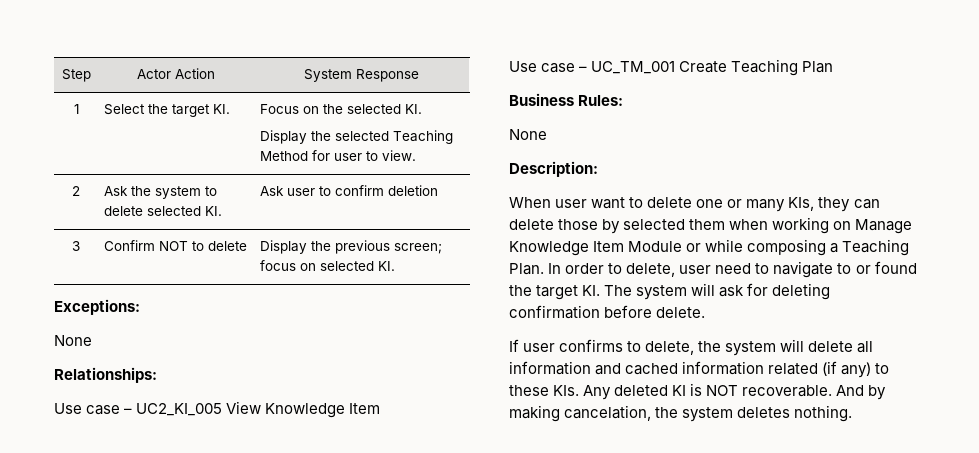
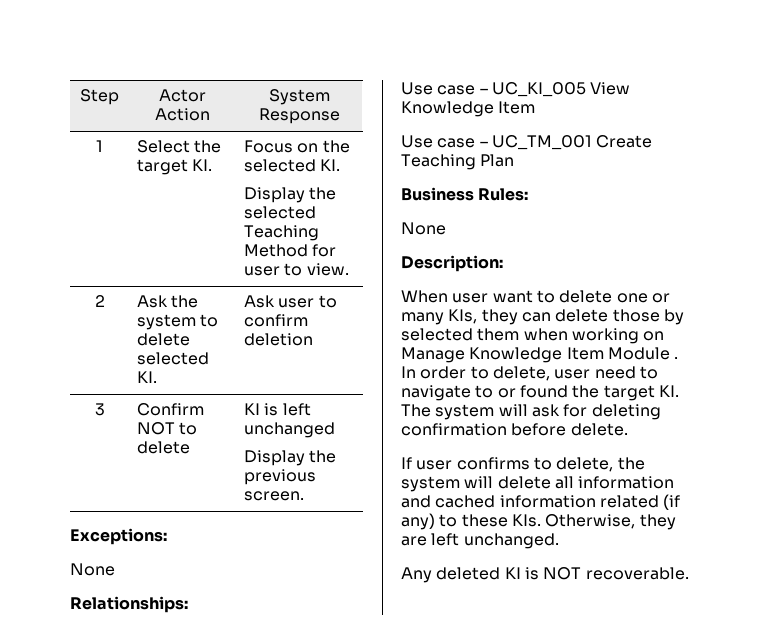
- 3 | Confirm NOT to delete | Display the previous screen; focus on selected KI.
+ 3 | Confirm NOT to delete | KI is left unchanged
+ Display the previous screen.
- Use case – UC2_KI_005 View Knowledge Item
+ Use case – UC_KI_005 View Knowledge Item
- When user want to delete one or many KIs, they can delete those by selected them when working on Manage Knowledge Item Module or while composing a Teaching Plan.
+ When user want to delete one or many KIs, they can delete those by selected them when working on Manage Knowledge Item Module .
- If user confirms to delete, the system will delete all information and cached information related (if any) to these KIs. Any deleted KI is NOT recoverable. And by making cancelation, the system deletes nothing.
+ If user confirms to delete, the system will delete all information and cached information related (if any) to these KIs. Otherwise, they are left unchanged.
+ Any deleted KI is NOT recoverable.

